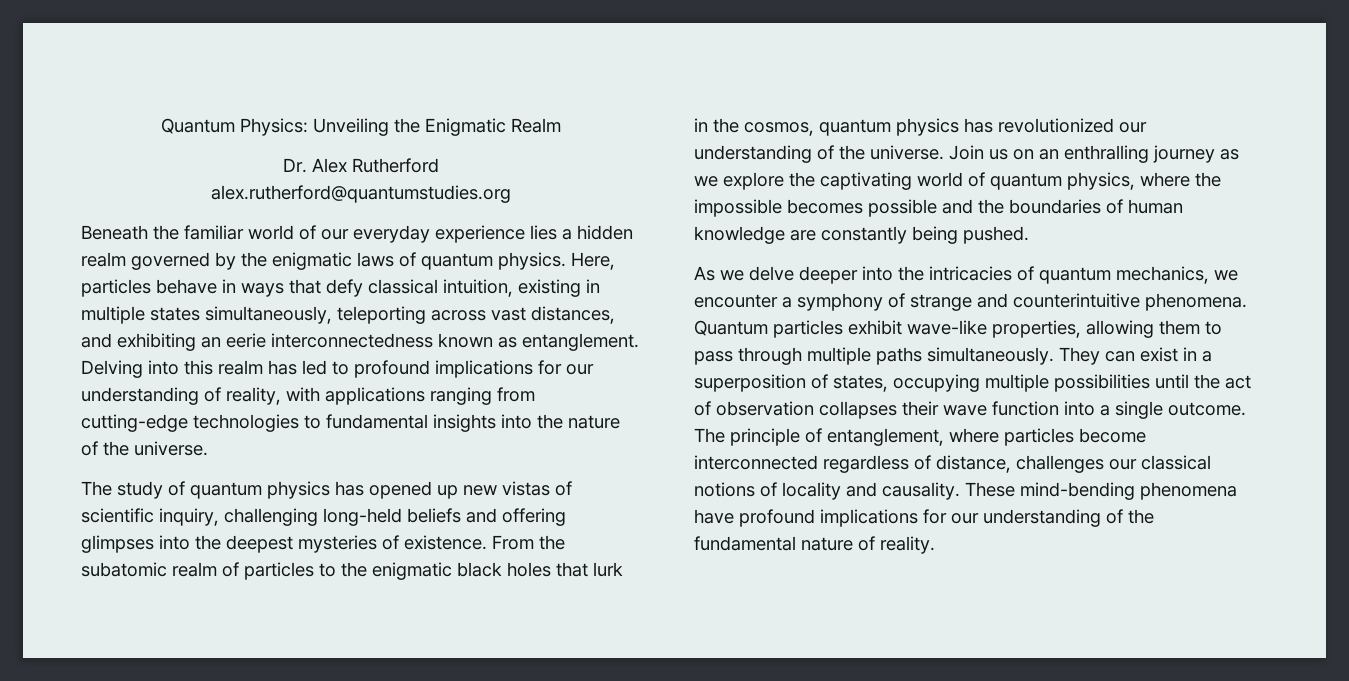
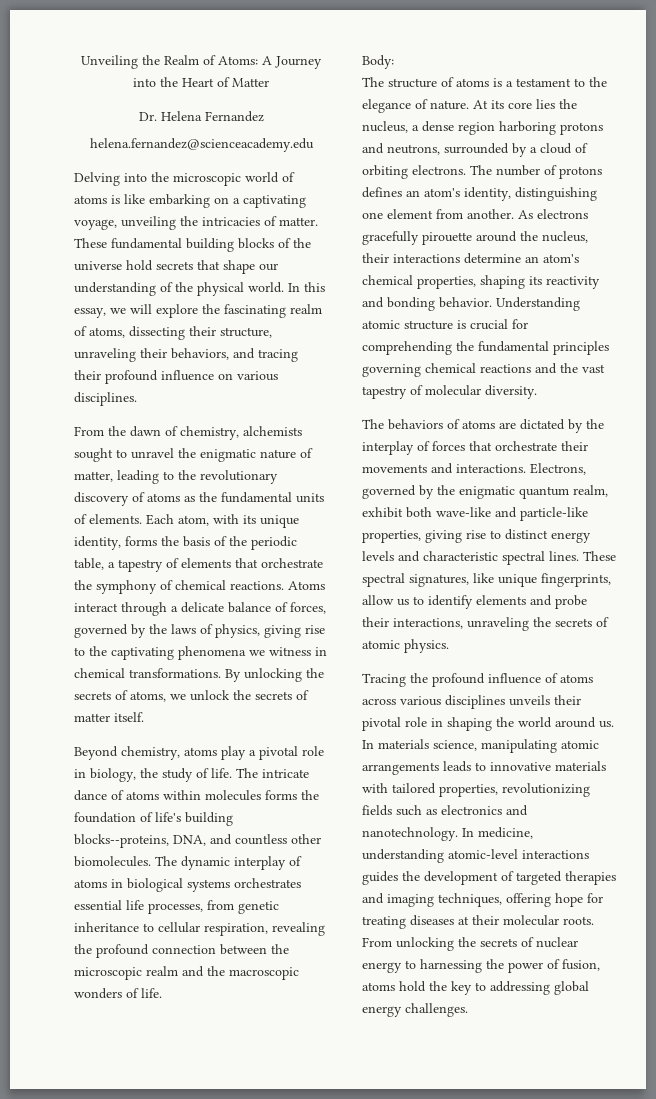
- Quantum Physics: Unveiling the Enigmatic Realm
- Dr. Alex Rutherford
- alex.rutherford@quantumstudies.org
- Beneath the familiar world of our everyday experience lies a hidden realm governed by the enigmatic laws of quantum physics. Here, particles behave in ways that defy classical intuition, existing in multiple states simultaneously, teleporting across vast distances, and exhibiting an eerie interconnectedness known as entanglement. Delving into this realm has led to profound implications for our understanding of reality, with applications ranging from cutting-edge technologies to fundamental insights into the nature of the universe.
- The study of quantum physics has opened up new vistas of scientific inquiry, challenging long-held beliefs and offering glimpses into the deepest mysteries of existence. From the subatomic realm of particles to the enigmatic black holes that lurk in the cosmos, quantum physics has revolutionized our understanding of the universe. Join us on an enthralling journey as we explore the captivating world of quantum physics, where the impossible becomes possible and the boundaries of human knowledge are constantly being pushed.
- As we delve deeper into the intricacies of quantum mechanics, we encounter a symphony of strange and counterintuitive phenomena. Quantum particles exhibit wave-like properties, allowing them to pass through multiple paths simultaneously. They can exist in a superposition of states, occupying multiple possibilities until the act of observation collapses their wave function into a single outcome. The principle of entanglement, where particles become interconnected regardless of distance, challenges our classical notions of locality and causality. These mind-bending phenomena have profound implications for our understanding of the fundamental nature of reality.
+ Unveiling the Realm of Atoms: A Journey into the Heart of Matter
+ Dr. Helena Fernandez
+ helena.fernandez@scienceacademy.edu
+ Delving into the microscopic world of atoms is like embarking on a captivating voyage, unveiling the intricacies of matter. These fundamental building blocks of the universe hold secrets that shape our understanding of the physical world. In this essay, we will explore the fascinating realm of atoms, dissecting their structure, unraveling their behaviors, and tracing their profound influence on various disciplines.
+ From the dawn of chemistry, alchemists sought to unravel the enigmatic nature of matter, leading to the revolutionary discovery of atoms as the fundamental units of elements. Each atom, with its unique identity, forms the basis of the periodic table, a tapestry of elements that orchestrate the symphony of chemical reactions. Atoms interact through a delicate balance of forces, governed by the laws of physics, giving rise to the captivating phenomena we witness in chemical transformations. By unlocking the secrets of atoms, we unlock the secrets of matter itself.
+ Beyond chemistry, atoms play a pivotal role in biology, the study of life. The intricate dance of atoms within molecules forms the foundation of life's building blocks--proteins, DNA, and countless other biomolecules. The dynamic interplay of atoms in biological systems orchestrates essential life processes, from genetic inheritance to cellular respiration, revealing the profound connection between the microscopic realm and the macroscopic wonders of life.
+ Body:
+ The structure of atoms is a testament to the elegance of nature. At its core lies the nucleus, a dense region harboring protons and neutrons, surrounded by a cloud of orbiting electrons. The number of protons defines an atom's identity, distinguishing one element from another. As electrons gracefully pirouette around the nucleus, their interactions determine an atom's chemical properties, shaping its reactivity and bonding behavior. Understanding atomic structure is crucial for comprehending the fundamental principles governing chemical reactions and the vast tapestry of molecular diversity.
+ The behaviors of atoms are dictated by the interplay of forces that orchestrate their movements and interactions. Electrons, governed by the enigmatic quantum realm, exhibit both wave-like and particle-like properties, giving rise to distinct energy levels and characteristic spectral lines. These spectral signatures, like unique fingerprints, allow us to identify elements and probe their interactions, unraveling the secrets of atomic physics.
+ Tracing the profound influence of atoms across various disciplines unveils their pivotal role in shaping the world around us. In materials science, manipulating atomic arrangements leads to innovative materials with tailored properties, revolutionizing fields such as electronics and nanotechnology. In medicine, understanding atomic-level interactions guides the development of targeted therapies and imaging techniques, offering hope for treating diseases at their molecular roots. From unlocking the secrets of nuclear energy to harnessing the power of fusion, atoms hold the key to addressing global energy challenges.

